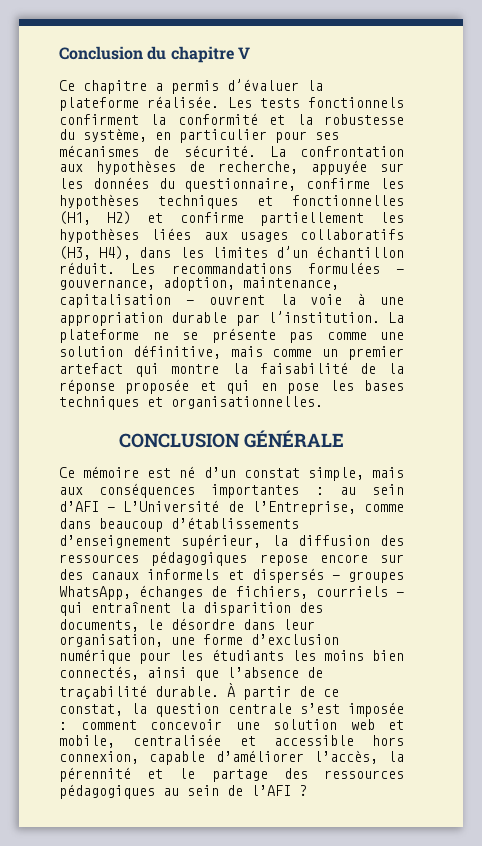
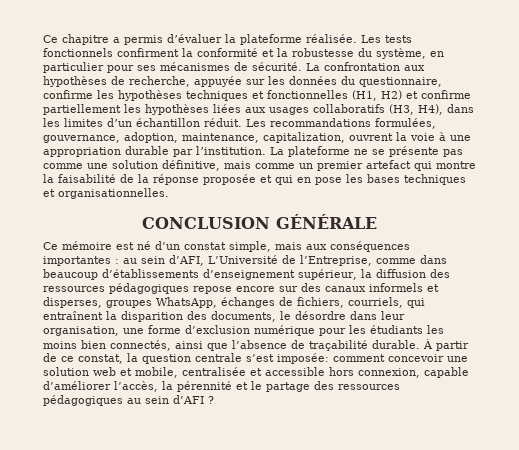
- Conclusion du chapitre V
- Les recommandations formulées — gouvernance, adoption, maintenance, capitalisation — ouvrent la voie à une appropriation durable par lʼinstitution.
+ Les recommandations formulées, gouvernance, adoption, maintenance, capitalization, ouvrent la voie à une appropriation durable par lʼinstitution.
- au sein d’AFI — L’Université de l’Entreprise, comme dans beaucoup d’établissements d’enseignement supérieur, la diffusion des ressources pédagogiques repose encore sur des canaux informels et dispersés — groupes WhatsApp, échanges de fichiers, courriels — qui entraînent la disparition des documents, le désordre dans leur organisation, une forme d’exclusion numérique pour les étudiants les moins bien connectés, ainsi que l’absence de traçabilité durable.
+ au sein d’AFI, L’Université de l’Entreprise, comme dans beaucoup d’établissements d’enseignement supérieur, la diffusion des ressources pédagogiques repose encore sur des canaux informels et disperses, groupes WhatsApp, échanges de fichiers, courriels, qui entraînent la disparition des documents, le désordre dans leur organisation, une forme d’exclusion numérique pour les étudiants les moins bien connectés, ainsi que l’absence de traçabilité durable.
- À partir de ce constat, la question centrale s’est imposée : comment concevoir une solution web et mobile, centralisée et accessible hors connexion, capable d’améliorer l’accès, la pérennité et le partage des ressources pédagogiques au sein de l’AFI ?
+ À partir de ce constat, la question centrale s’est imposée: comment concevoir une solution web et mobile, centralisée et accessible hors connexion, capable d’améliorer l’accès, la pérennité et le partage des ressources pédagogiques au sein d’AFI ?

